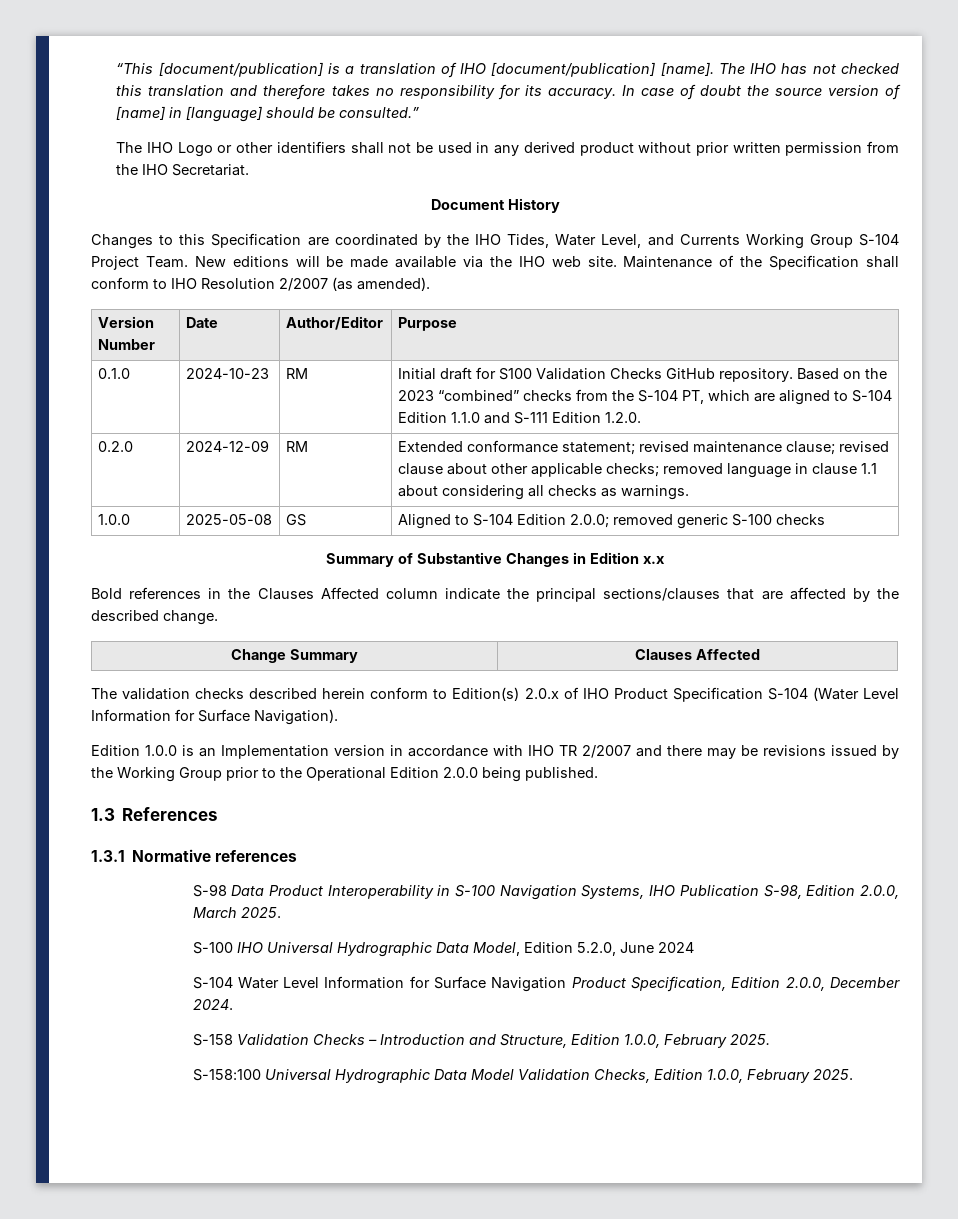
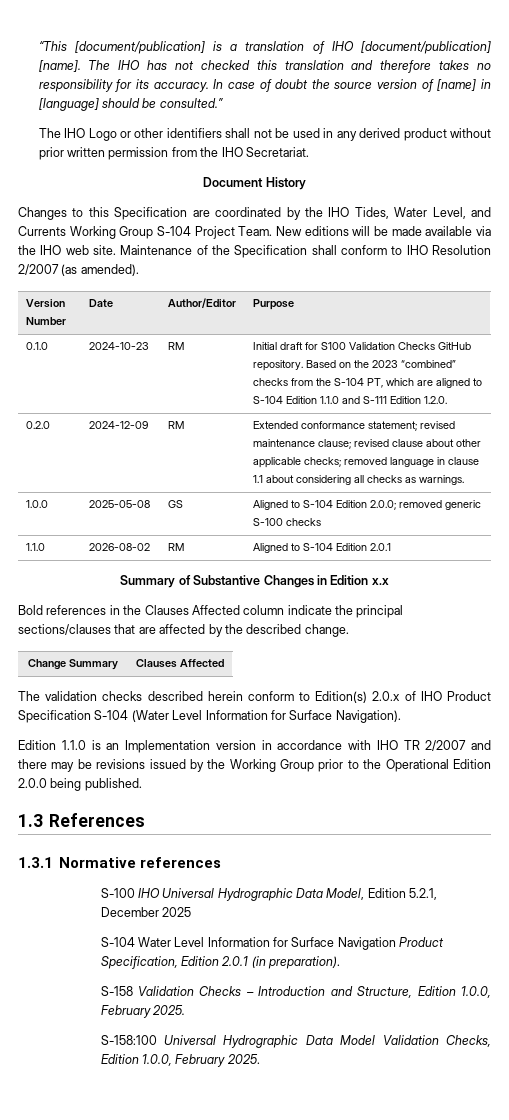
+ 1.1.0 | 2026-08-02 | RM | Aligned to S-104 Edition 2.0.1
- Edition 1.0.0 is an Implementation version in accordance with IHO TR 2/2007 and there may be revisions issued by the Working Group prior to the Operational Edition 2.0.0 being published.
+ Edition 1.1.0 is an Implementation version in accordance with IHO TR 2/2007 and there may be revisions issued by the Working Group prior to the Operational Edition 2.0.0 being published.
- S-98 Data Product Interoperability in S-100 Navigation Systems, IHO Publication S-98, Edition 2.0.0, March 2025.
- S-100 IHO Universal Hydrographic Data Model, Edition 5.2.0, June 2024
+ S-100 IHO Universal Hydrographic Data Model, Edition 5.2.1, December 2025
- S-104 Water Level Information for Surface Navigation Product Specification, Edition 2.0.0, December 2024.
+ S-104 Water Level Information for Surface Navigation Product Specification, Edition 2.0.1 (in preparation).

